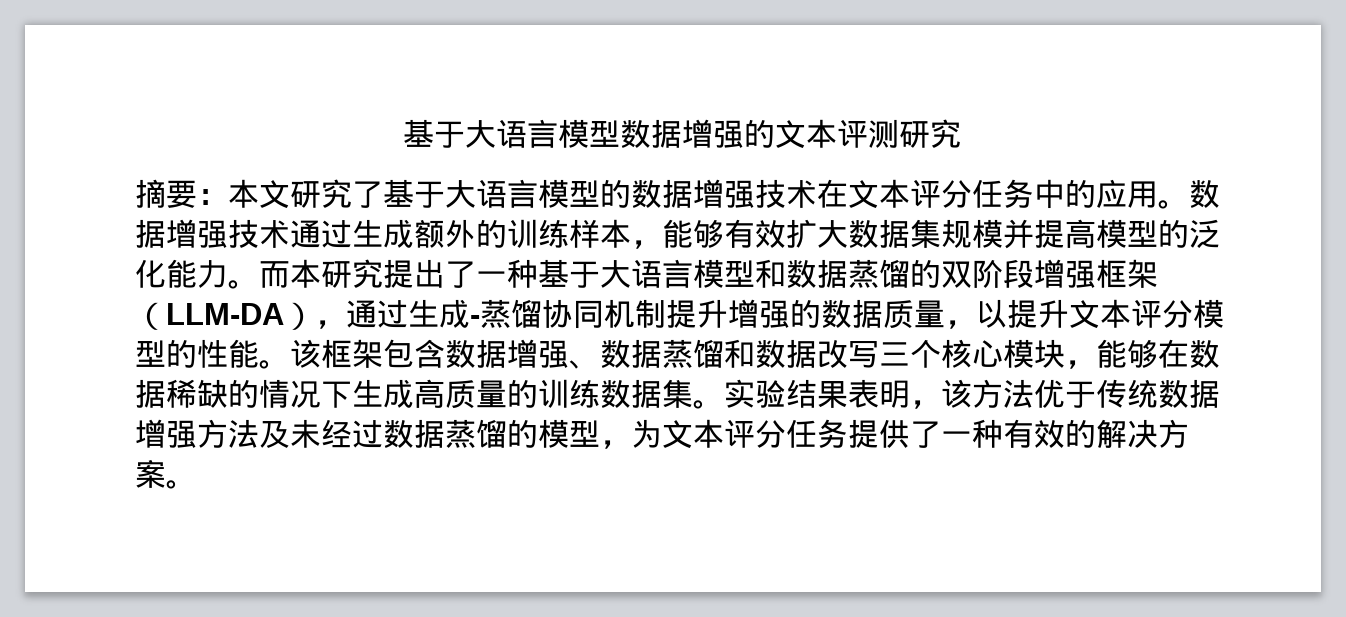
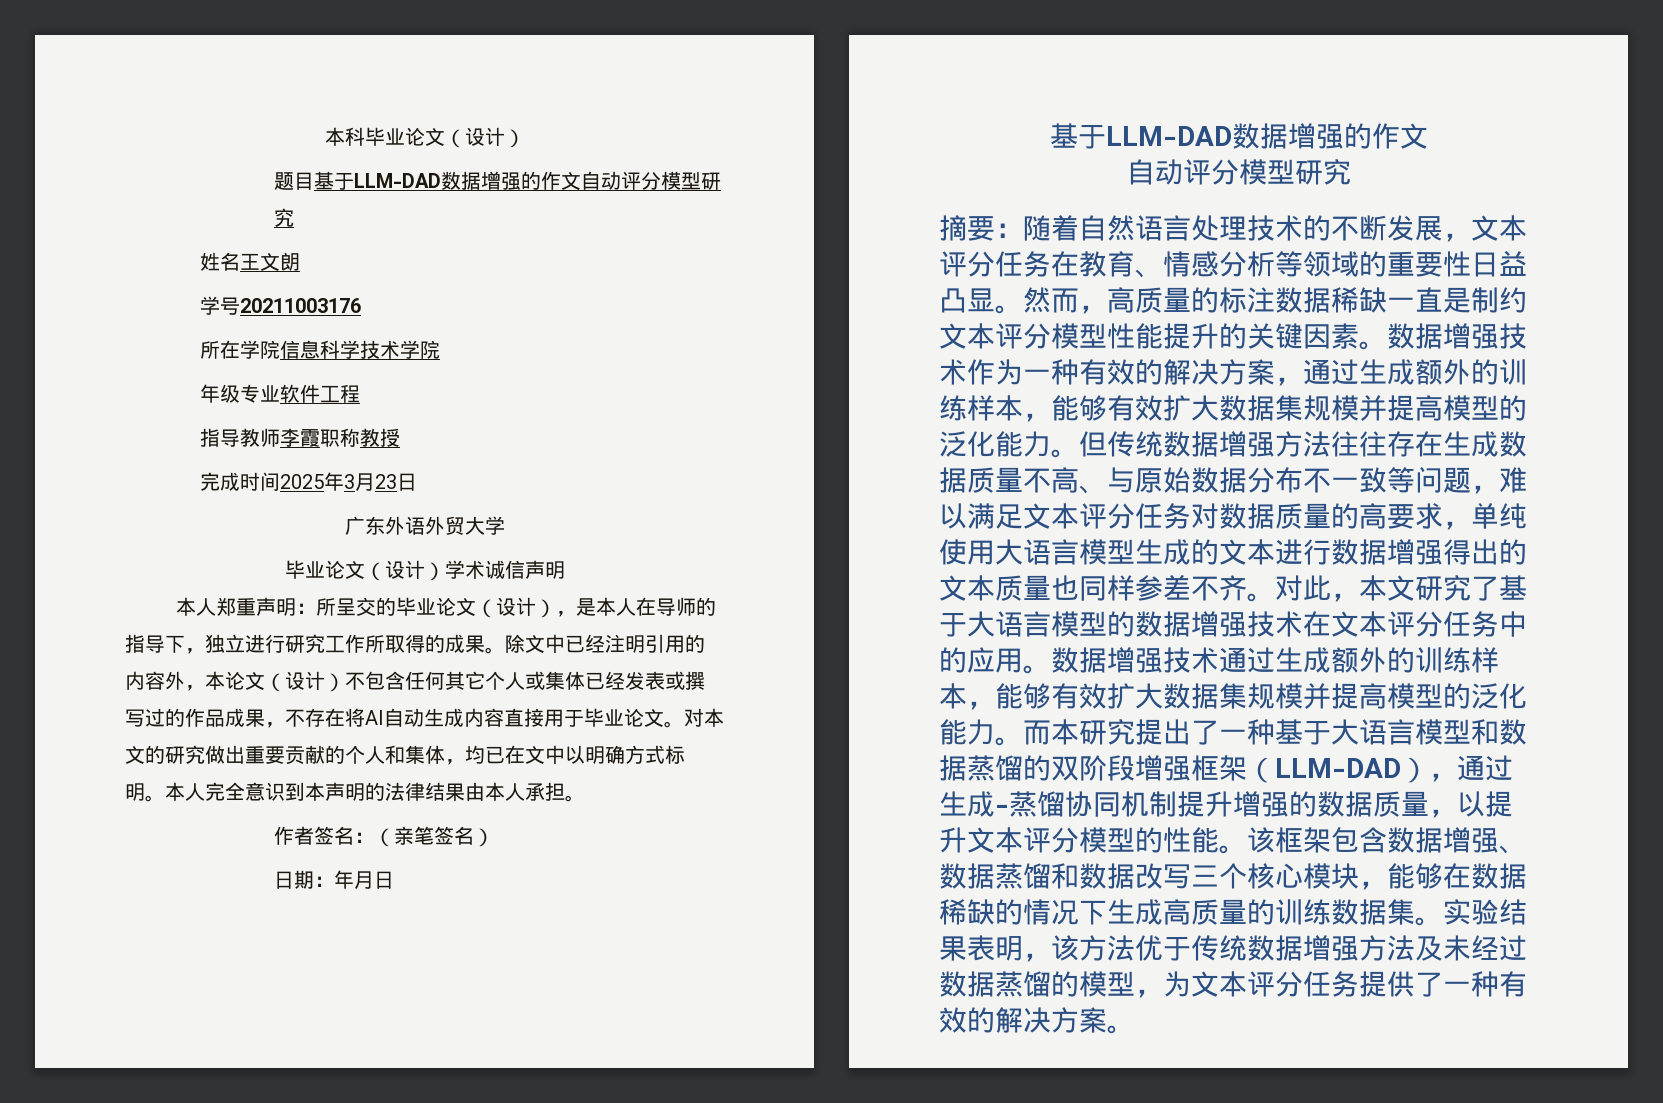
- 基于大语言模型数据增强的文本评测研究
- 摘要：本文研究了基于大语言模型的数据增强技术在文本评分任务中的应用。
+ 本科毕业论文（设计）
+ 题目基于LLM-DAD数据增强的作文自动评分模型研究
+ 姓名王文朗
+ 学号20211003176
+ 所在学院信息科学技术学院
+ 年级专业软件工程
+ 指导教师李霞职称教授
+ 完成时间2025年3月23日
+ 广东外语外贸大学
+ 毕业论文（设计）学术诚信声明
+ 本人郑重声明：所呈交的毕业论文（设计），是本人在导师的指导下，独立进行研究工作所取得的成果。除文中已经注明引用的内容外，本论文（设计）不包含任何其它个人或集体已经发表或撰写过的作品成果，不存在将AI自动生成内容直接用于毕业论文。对本文的研究做出重要贡献的个人和集体，均已在文中以明确方式标明。本人完全意识到本声明的法律结果由本人承担。
+ 作者签名：（亲笔签名）
+ 日期：年月日
+ 基于LLM-DAD数据增强的作文
+ 自动评分模型研究
+ 摘要：随着自然语言处理技术的不断发展，文本评分任务在教育、情感分析等领域的重要性日益凸显。然而，高质量的标注数据稀缺一直是制约文本评分模型性能提升的关键因素。数据增强技术作为一种有效的解决方案，通过生成额外的训练样本，能够有效扩大数据集规模并提高模型的泛化能力。但传统数据增强方法往往存在生成数据质量不高、与原始数据分布不一致等问题，难以满足文本评分任务对数据质量的高要求，单纯使用大语言模型生成的文本进行数据增强得出的文本质量也同样参差不齐。对此，本文研究了基于大语言模型的数据增强技术在文本评分任务中的应用。
- 而本研究提出了一种基于大语言模型和数据蒸馏的双阶段增强框架（LLM-DA），通过生成-蒸馏协同机制提升增强的数据质量，以提升文本评分模型的性能。
+ 而本研究提出了一种基于大语言模型和数据蒸馏的双阶段增强框架（LLM-DAD），通过生成-蒸馏协同机制提升增强的数据质量，以提升文本评分模型的性能。

